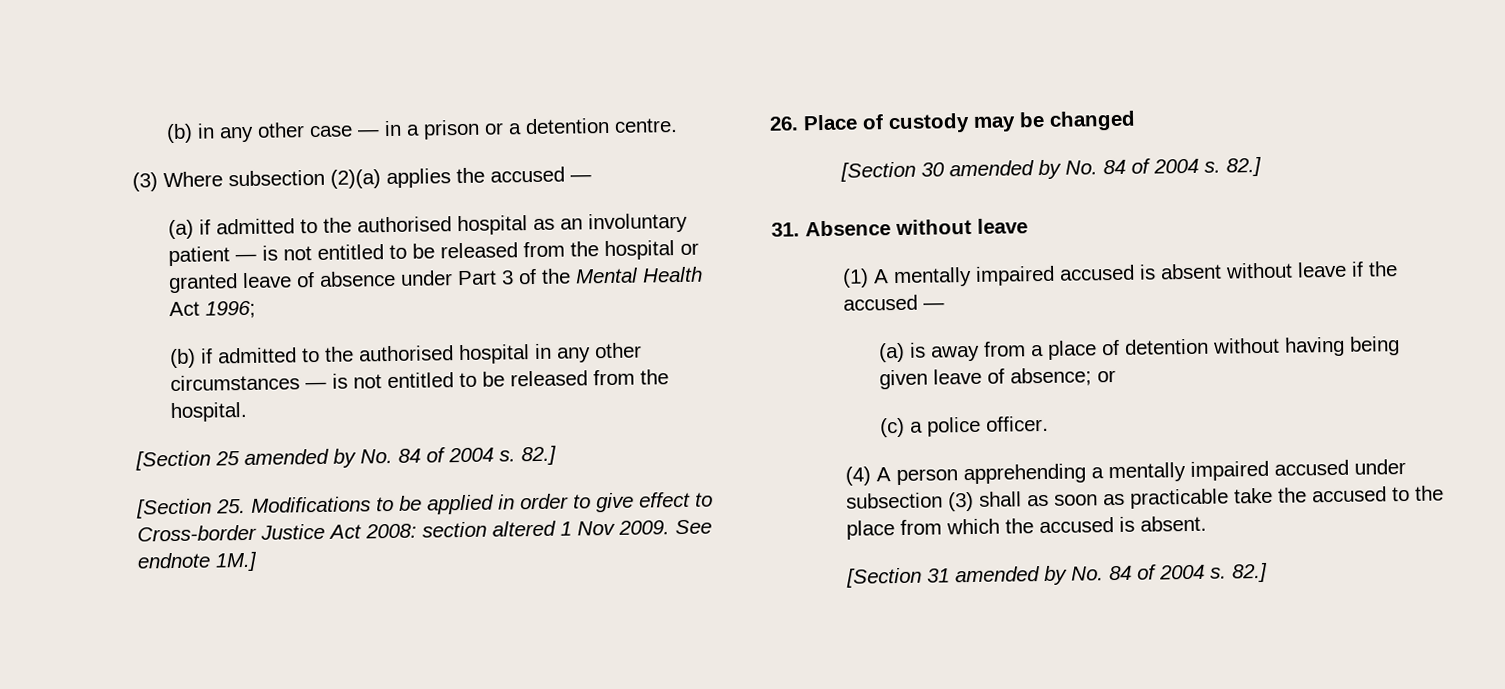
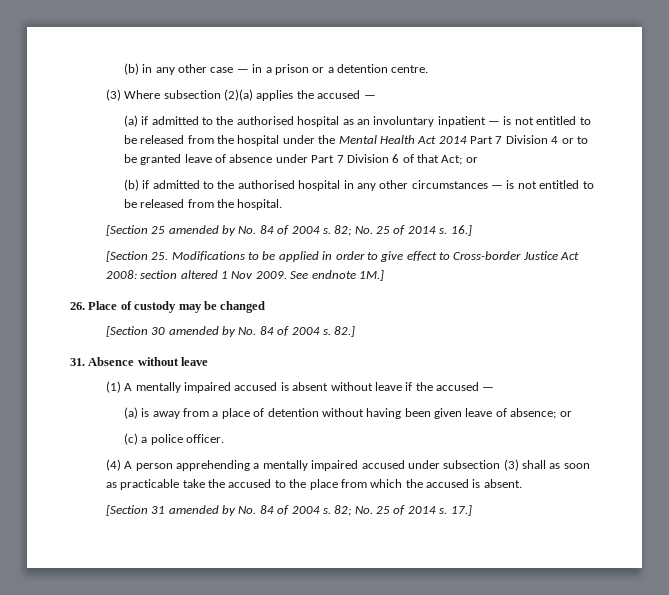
- (a) if admitted to the authorised hospital as an involuntary patient — is not entitled to be released from the hospital or granted leave of absence under Part 3 of the Mental Health Act 1996;
+ (a) if admitted to the authorised hospital as an involuntary inpatient — is not entitled to be released from the hospital under the Mental Health Act 2014 Part 7 Division 4 or to be granted leave of absence under Part 7 Division 6 of that Act; or
- [Section 25 amended by No. 84 of 2004 s. 82.]
+ [Section 25 amended by No. 84 of 2004 s. 82; No. 25 of 2014 s. 16.]
- (a) is away from a place of detention without having being given leave of absence; or
+ (a) is away from a place of detention without having been given leave of absence; or
- [Section 31 amended by No. 84 of 2004 s. 82.]
+ [Section 31 amended by No. 84 of 2004 s. 82; No. 25 of 2014 s. 17.]

